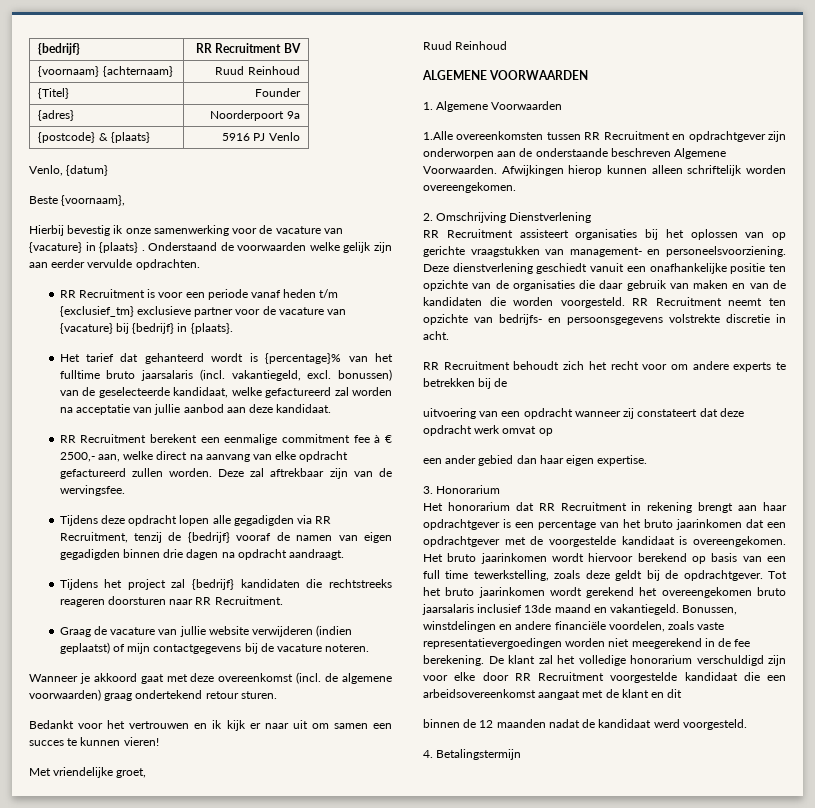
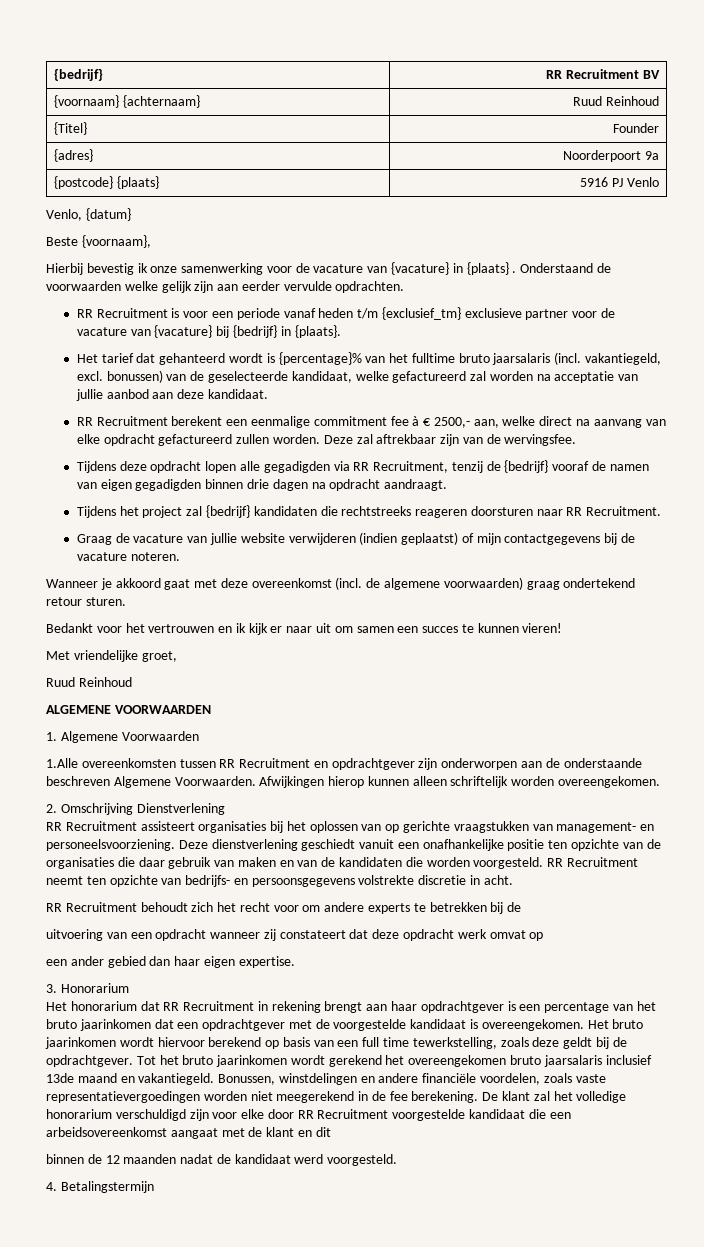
- {postcode} & {plaats} | 5916 PJ Venlo
+ {postcode} {plaats} | 5916 PJ Venlo

